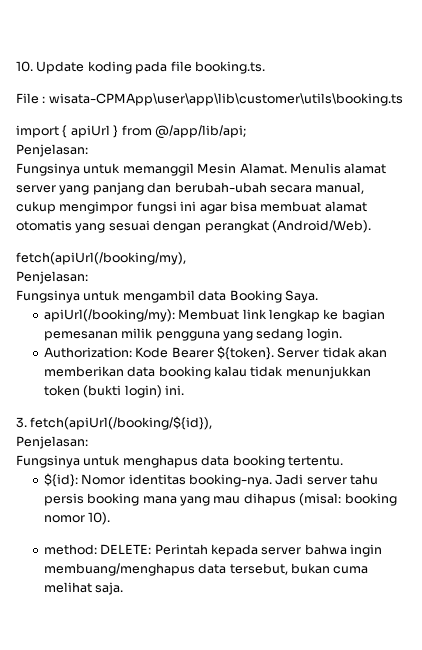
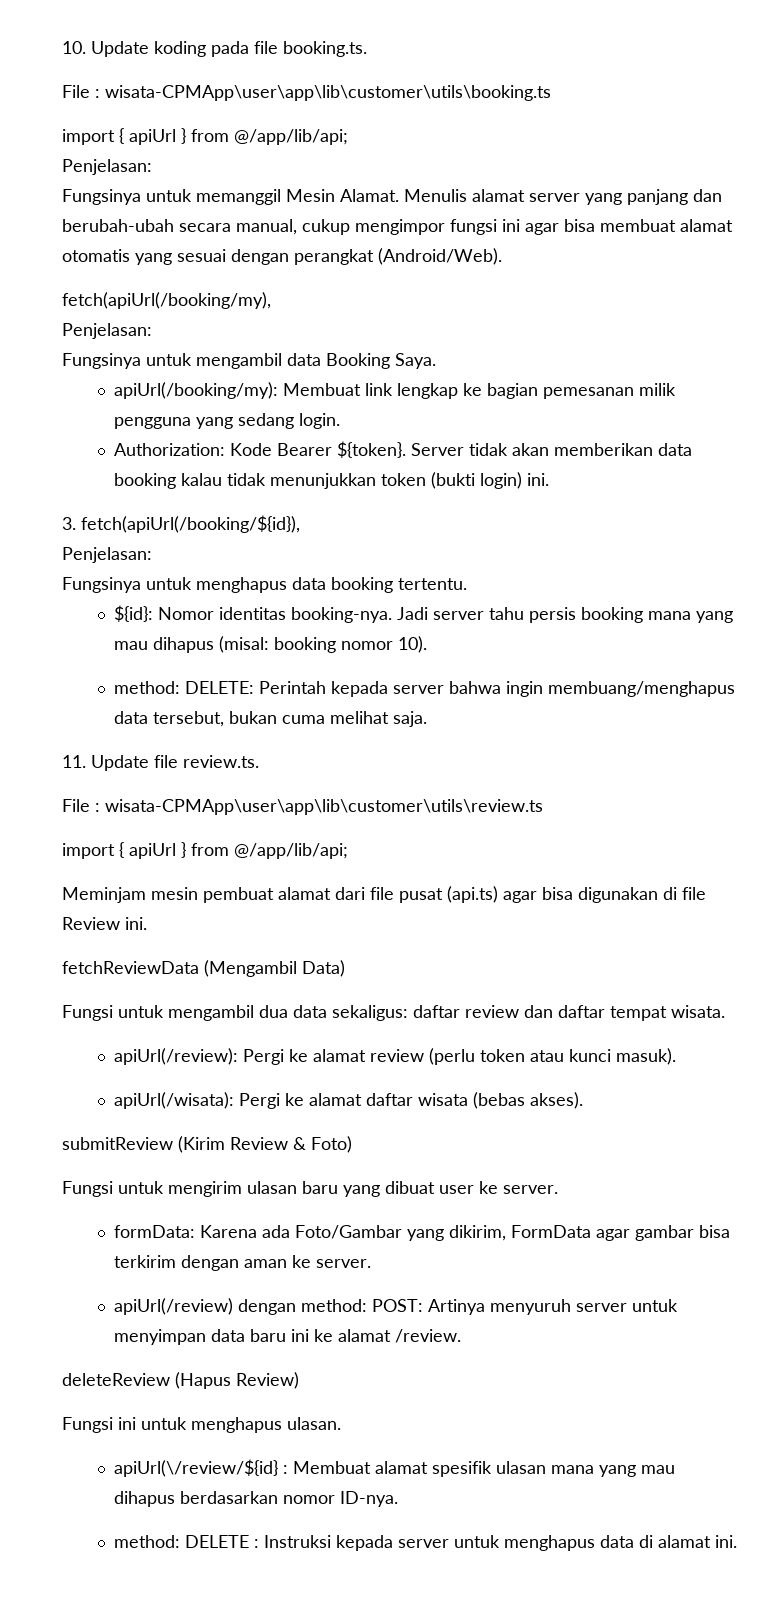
+ 11. Update file review.ts.
+ File : wisata-CPMApp\user\app\lib\customer\utils\review.ts
+ import { apiUrl } from @/app/lib/api;
+ Meminjam mesin pembuat alamat dari file pusat (api.ts) agar bisa digunakan di file Review ini.
+ fetchReviewData (Mengambil Data)
+ Fungsi untuk mengambil dua data sekaligus: daftar review dan daftar tempat wisata.
+ apiUrl(/review): Pergi ke alamat review (perlu token atau kunci masuk).
+ apiUrl(/wisata): Pergi ke alamat daftar wisata (bebas akses).
+ submitReview (Kirim Review & Foto)
+ Fungsi untuk mengirim ulasan baru yang dibuat user ke server.
+ formData: Karena ada Foto/Gambar yang dikirim, FormData agar gambar bisa terkirim dengan aman ke server.
+ apiUrl(/review) dengan method: POST: Artinya menyuruh server untuk menyimpan data baru ini ke alamat /review.
+ deleteReview (Hapus Review)
+ Fungsi ini untuk menghapus ulasan.
+ apiUrl(\/review/${id} : Membuat alamat spesifik ulasan mana yang mau dihapus berdasarkan nomor ID-nya.
+ method: DELETE : Instruksi kepada server untuk menghapus data di alamat ini.

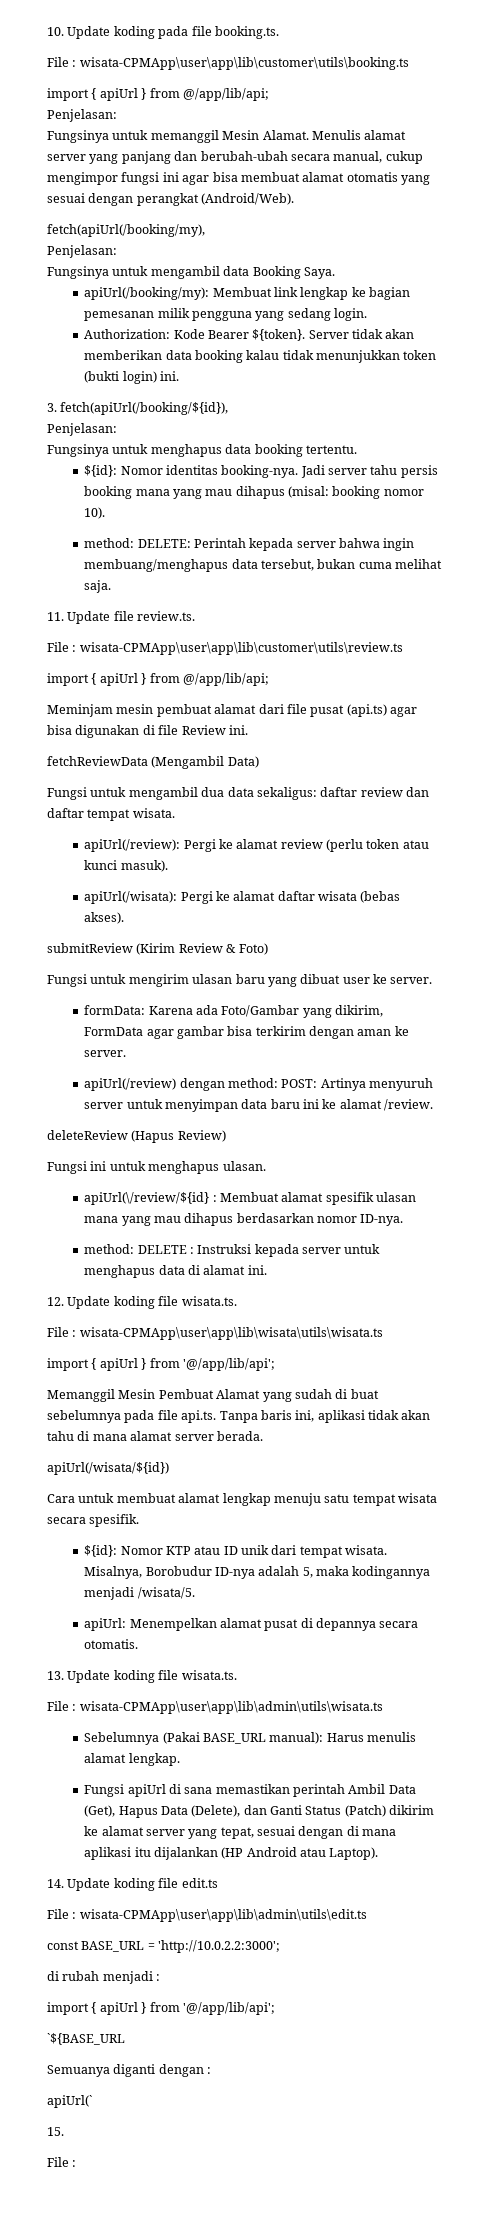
+ 12. Update koding file wisata.ts.
+ File : wisata-CPMApp\user\app\lib\wisata\utils\wisata.ts
+ import { apiUrl } from '@/app/lib/api';
+ Memanggil Mesin Pembuat Alamat yang sudah di buat sebelumnya pada file api.ts. Tanpa baris ini, aplikasi tidak akan tahu di mana alamat server berada.
+ apiUrl(/wisata/${id})
+ Cara untuk membuat alamat lengkap menuju satu tempat wisata secara spesifik.
+ ${id}: Nomor KTP atau ID unik dari tempat wisata. Misalnya, Borobudur ID-nya adalah 5, maka kodingannya menjadi /wisata/5.
+ apiUrl: Menempelkan alamat pusat di depannya secara otomatis.
+ 13. Update koding file wisata.ts.
+ File : wisata-CPMApp\user\app\lib\admin\utils\wisata.ts
+ Sebelumnya (Pakai BASE_URL manual): Harus menulis alamat lengkap.
+ Fungsi apiUrl di sana memastikan perintah Ambil Data (Get), Hapus Data (Delete), dan Ganti Status (Patch) dikirim ke alamat server yang tepat, sesuai dengan di mana aplikasi itu dijalankan (HP Android atau Laptop).
+ 14. Update koding file edit.ts
+ File : wisata-CPMApp\user\app\lib\admin\utils\edit.ts
+ const BASE_URL = 'http://10.0.2.2:3000';
+ di rubah menjadi :
+ import { apiUrl } from '@/app/lib/api';
+ `${BASE_URL
+ Semuanya diganti dengan :
+ apiUrl(`
+ 15.
+ File :

